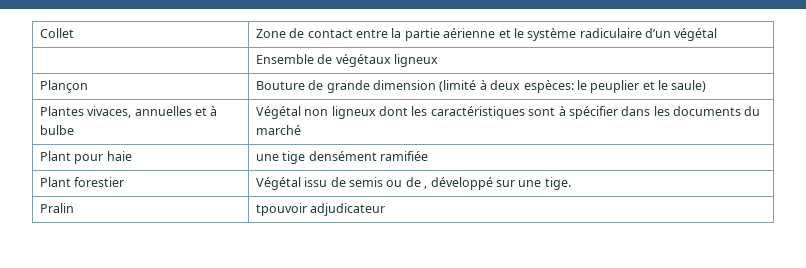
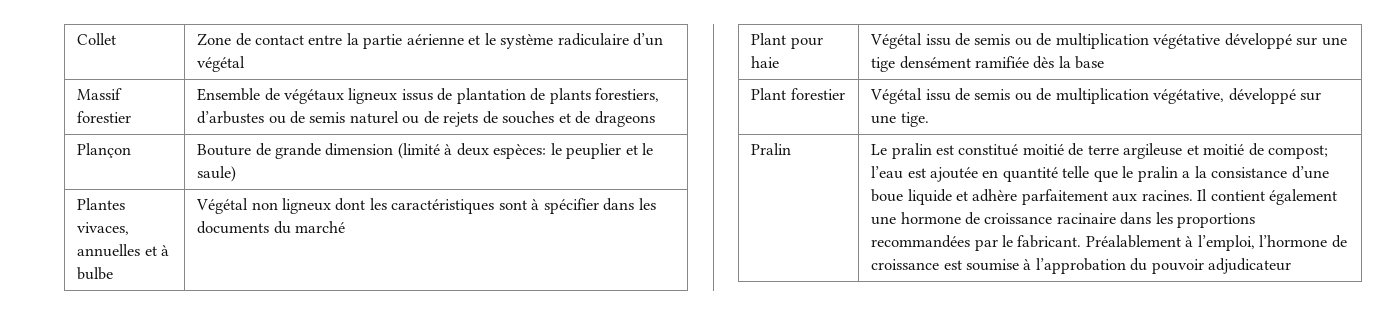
- | Ensemble de végétaux ligneux
+ Massif forestier | Ensemble de végétaux ligneux issus de plantation de plants forestiers, d’arbustes ou de semis naturel ou de rejets de souches et de drageons
- Plant pour haie | une tige densément ramifiée
+ Plant pour haie | Végétal issu de semis ou de multiplication végétative développé sur une tige densément ramifiée dès la base
- Plant forestier | Végétal issu de semis ou de , développé sur une tige.
+ Plant forestier | Végétal issu de semis ou de multiplication végétative, développé sur une tige.
- tpouvoir adjudicateur
+ Le pralin est constitué moitié de terre argileuse et moitié de compost; l’eau est ajoutée en quantité telle que le pralin a la consistance d’une boue liquide et adhère parfaitement aux racines. Il contient également une hormone de croissance racinaire dans les proportions recommandées par le fabricant. Préalablement à l’emploi, l’hormone de croissance est soumise à l’approbation du pouvoir adjudicateur

